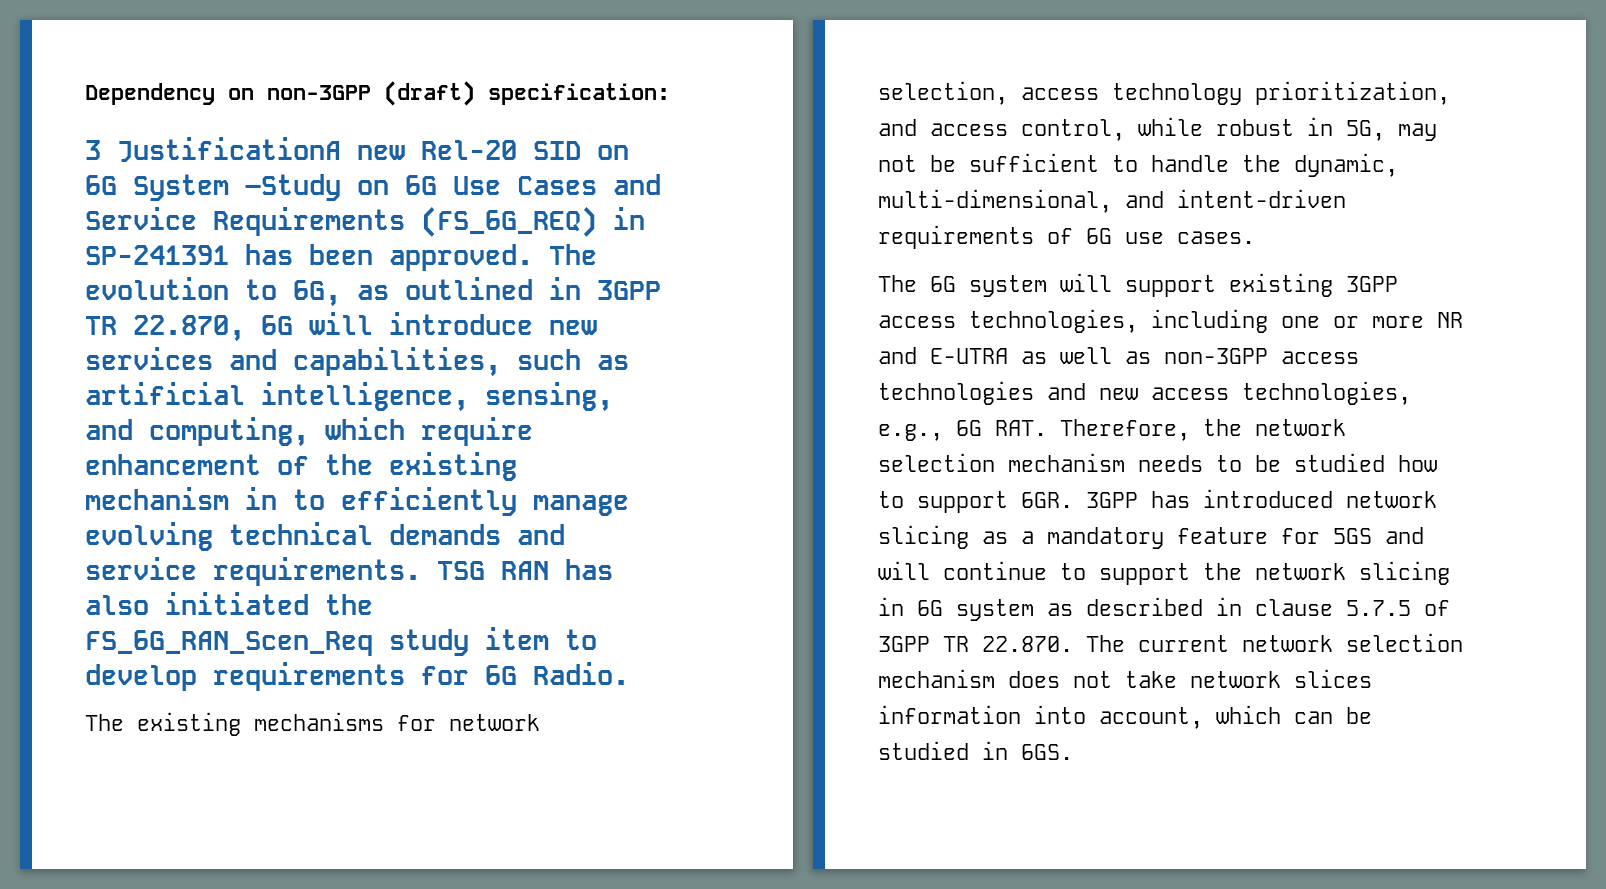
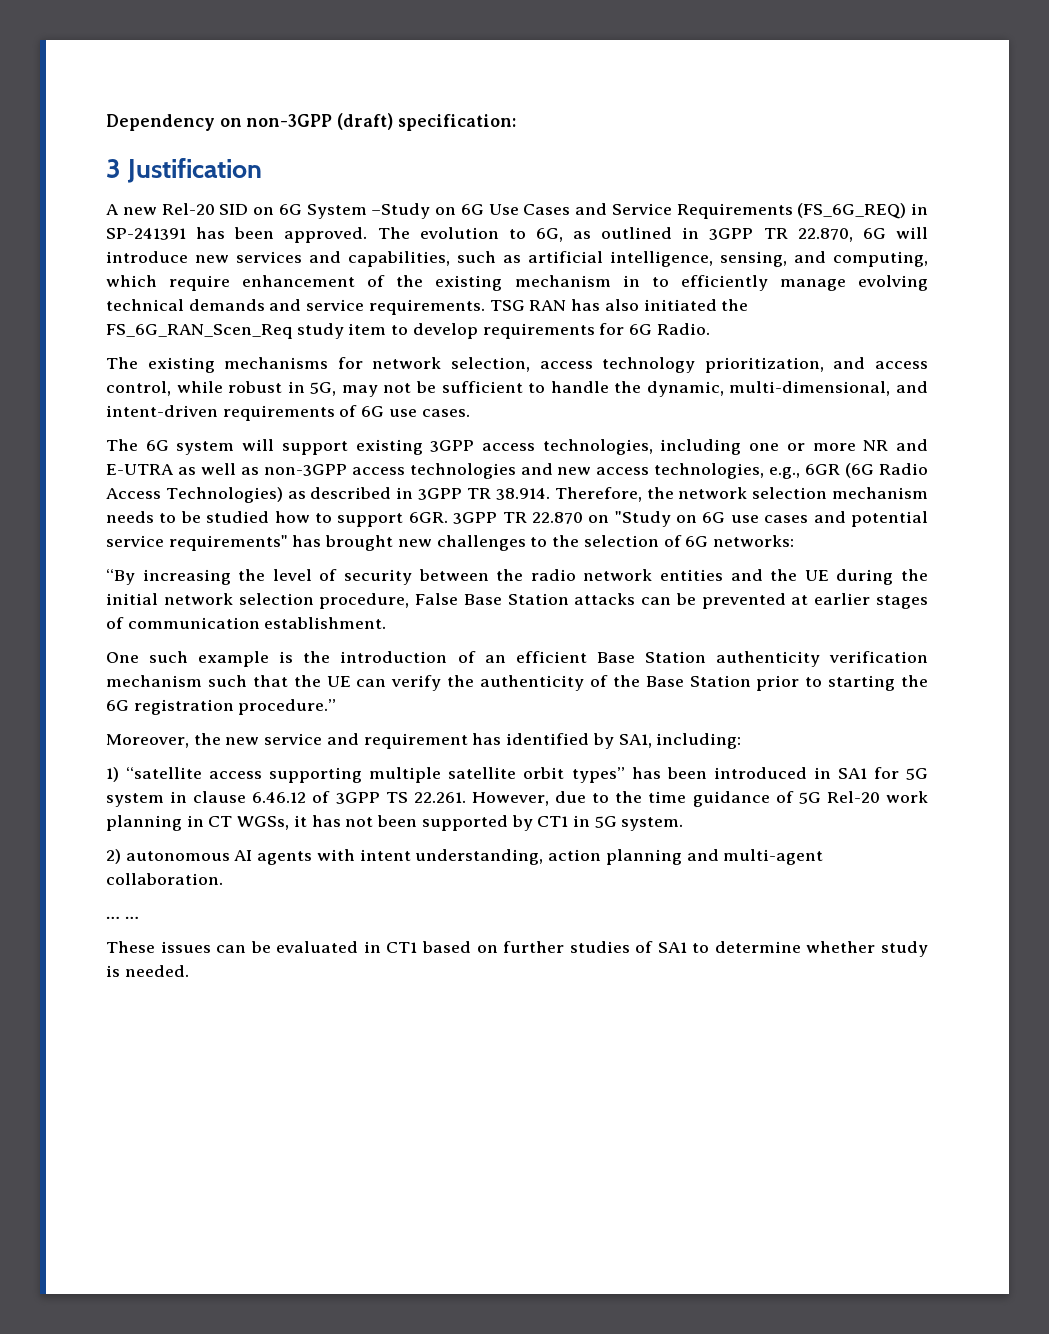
- 3 JustificationA new Rel-20 SID on 6G System –Study on 6G Use Cases and Service Requirements (FS_6G_REQ) in SP-241391 has been approved.
+ 3 Justification
+ A new Rel-20 SID on 6G System –Study on 6G Use Cases and Service Requirements (FS_6G_REQ) in SP-241391 has been approved.
- The 6G system will support existing 3GPP access technologies, including one or more NR and E-UTRA as well as non-3GPP access technologies and new access technologies, e.g., 6G RAT. Therefore, the network selection mechanism needs to be studied how to support 6GR.
+ The 6G system will support existing 3GPP access technologies, including one or more NR and E-UTRA as well as non-3GPP access technologies and new access technologies, e.g., 6GR (6G Radio Access Technologies) as described in 3GPP TR 38.914. Therefore, the network selection mechanism needs to be studied how to support 6GR.
- 3GPP has introduced network slicing as a mandatory feature for 5GS and will continue to support the network slicing in 6G system as described in clause 5.7.5 of 3GPP TR 22.870. The current network selection mechanism does not take network slices information into account, which can be studied in 6GS.
+ 3GPP TR 22.870 on "Study on 6G use cases and potential service requirements" has brought new challenges to the selection of 6G networks:
+ “By increasing the level of security between the radio network entities and the UE during the initial network selection procedure, False Base Station attacks can be prevented at earlier stages of communication establishment.
+ One such example is the introduction of an efficient Base Station authenticity verification mechanism such that the UE can verify the authenticity of the Base Station prior to starting the 6G registration procedure.”
+ Moreover, the new service and requirement has identified by SA1, including:
+ 1) “satellite access supporting multiple satellite orbit types” has been introduced in SA1 for 5G system in clause 6.46.12 of 3GPP TS 22.261. However, due to the time guidance of 5G Rel-20 work planning in CT WGSs, it has not been supported by CT1 in 5G system.
+ 2) autonomous AI agents with intent understanding, action planning and multi-agent collaboration.
+ … …
+ These issues can be evaluated in CT1 based on further studies of SA1 to determine whether study is needed.

